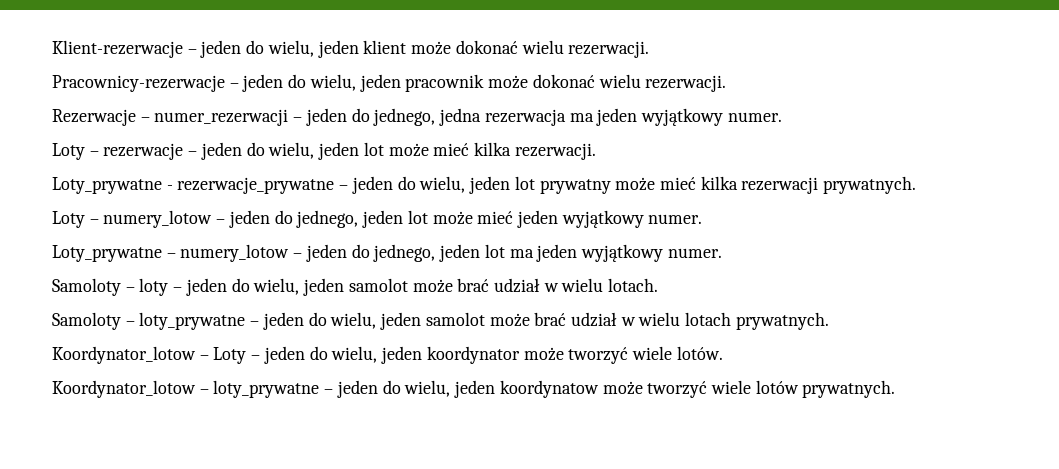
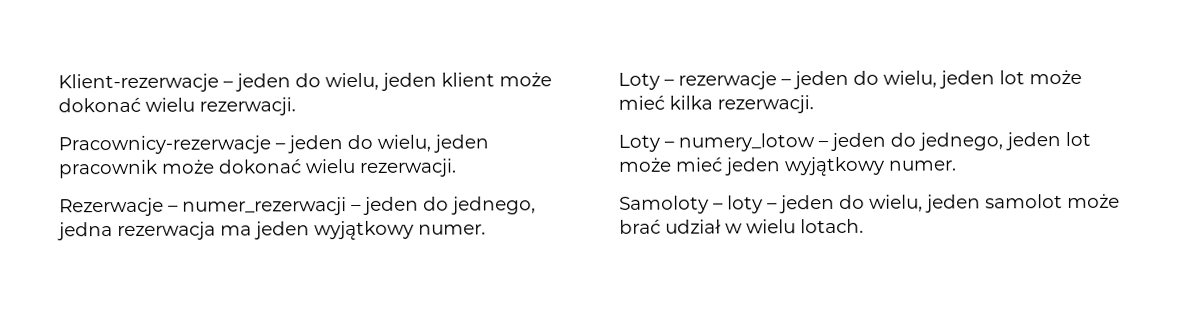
- Loty_prywatne - rezerwacje_prywatne – jeden do wielu, jeden lot prywatny może mieć kilka rezerwacji prywatnych.
- Loty_prywatne – numery_lotow – jeden do jednego, jeden lot ma jeden wyjątkowy numer.
- Samoloty – loty_prywatne – jeden do wielu, jeden samolot może brać udział w wielu lotach prywatnych.
- Koordynator_lotow – Loty – jeden do wielu, jeden koordynator może tworzyć wiele lotów.
- Koordynator_lotow – loty_prywatne – jeden do wielu, jeden koordynatow może tworzyć wiele lotów prywatnych.

